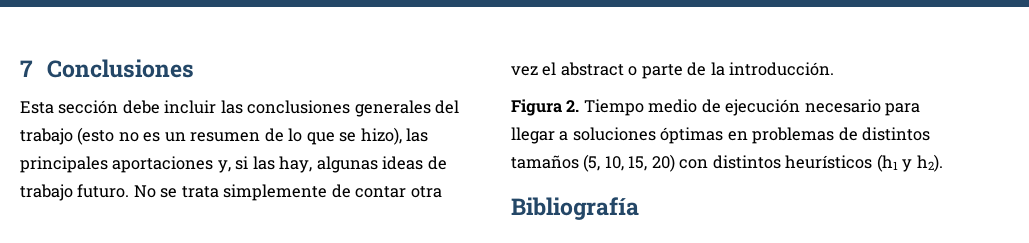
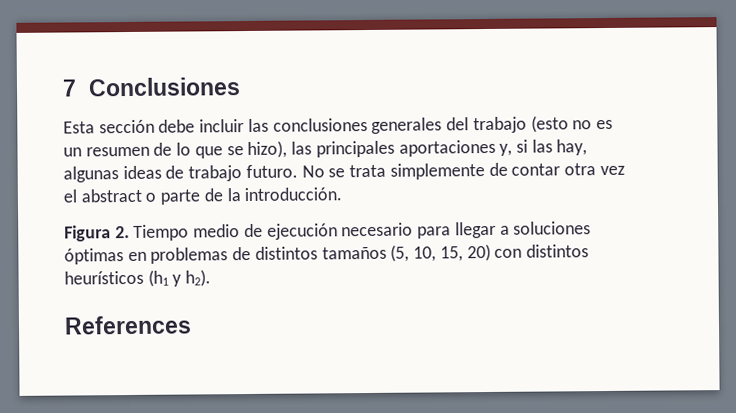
- Bibliografía
+ References

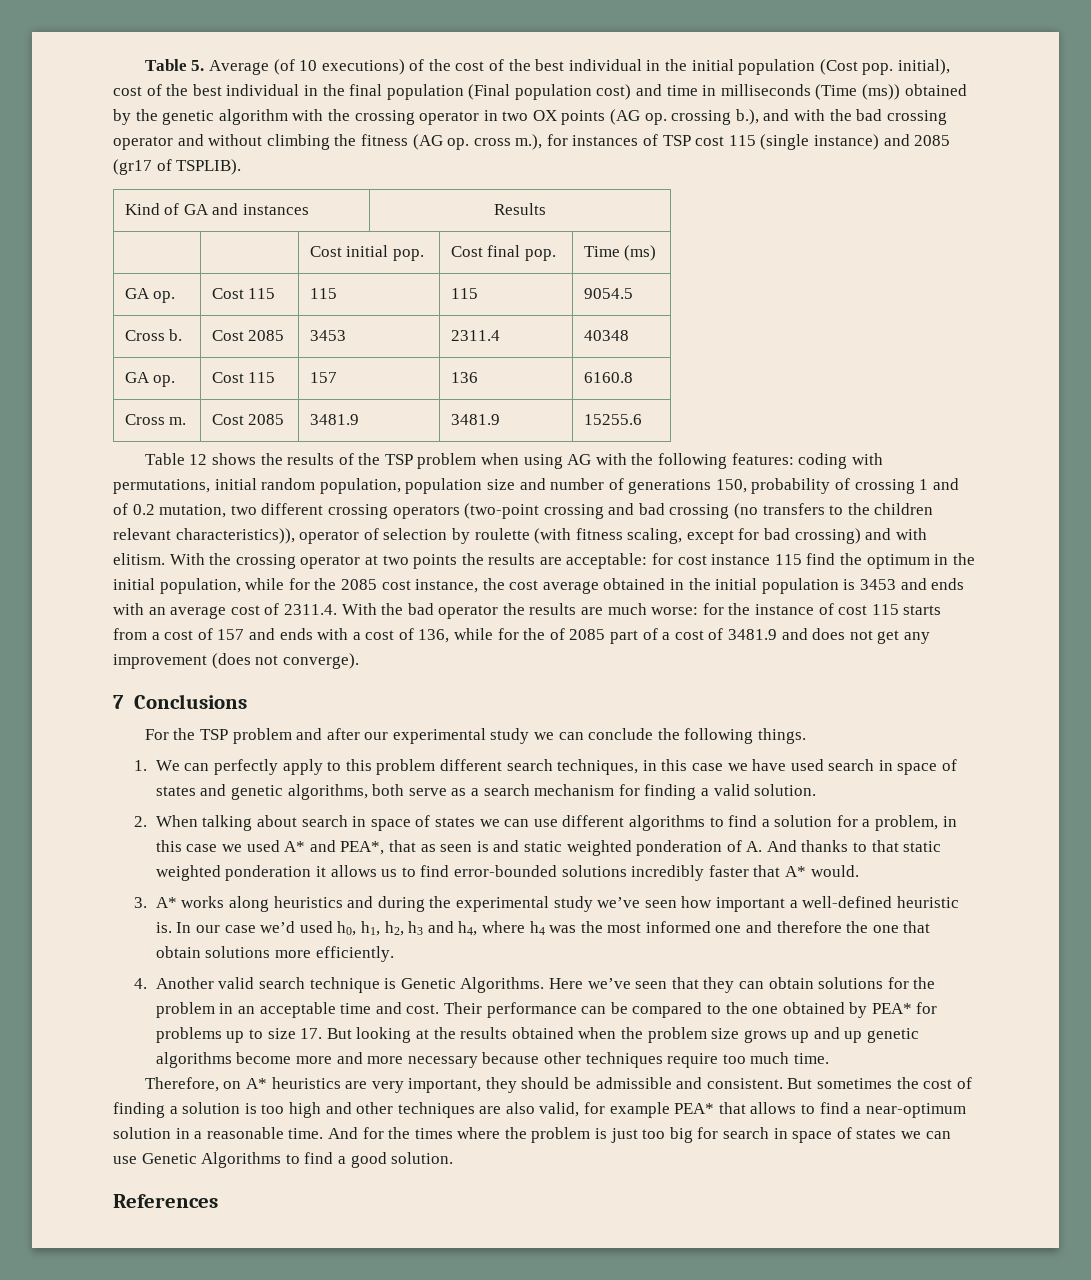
- 7 Conclusiones
- Esta sección debe incluir las conclusiones generales del trabajo (esto no es un resumen de lo que se hizo), las principales aportaciones y, si las hay, algunas ideas de trabajo futuro. No se trata simplemente de contar otra vez el abstract o parte de la introducción.
- Figura 2. Tiempo medio de ejecución necesario para llegar a soluciones óptimas en problemas de distintos tamaños (5, 10, 15, 20) con distintos heurísticos (h1 y h2).
+ Table 5. Average (of 10 executions) of the cost of the best individual in the initial population (Cost pop. initial), cost of the best individual in the final population (Final population cost) and time in milliseconds (Time (ms)) obtained by the genetic algorithm with the crossing operator in two OX points (AG op. crossing b.), and with the bad crossing operator and without climbing the fitness (AG op. cross m.), for instances of TSP cost 115 (single instance) and 2085 (gr17 of TSPLIB).
+ Kind of GA and instances | Results
+ | | Cost initial pop. | Cost final pop. | Time (ms)
+ GA op. | Cost 115 | 115 | 115 | 9054.5
+ Cross b. | Cost 2085 | 3453 | 2311.4 | 40348
+ GA op. | Cost 115 | 157 | 136 | 6160.8
+ Cross m. | Cost 2085 | 3481.9 | 3481.9 | 15255.6
+ Table 12 shows the results of the TSP problem when using AG with the following features: coding with permutations, initial random population, population size and number of generations 150, probability of crossing 1 and of 0.2 mutation, two different crossing operators (two-point crossing and bad crossing (no transfers to the children relevant characteristics)), operator of selection by roulette (with fitness scaling, except for bad crossing) and with elitism. With the crossing operator at two points the results are acceptable: for cost instance 115 find the optimum in the initial population, while for the 2085 cost instance, the cost average obtained in the initial population is 3453 and ends with an average cost of 2311.4. With the bad operator the results are much worse: for the instance of cost 115 starts from a cost of 157 and ends with a cost of 136, while for the of 2085 part of a cost of 3481.9 and does not get any improvement (does not converge).
+ 7 Conclusions
+ For the TSP problem and after our experimental study we can conclude the following things.
+ 1. We can perfectly apply to this problem different search techniques, in this case we have used search in space of states and genetic algorithms, both serve as a search mechanism for finding a valid solution.
+ 2. When talking about search in space of states we can use different algorithms to find a solution for a problem, in this case we used A* and PEA*, that as seen is and static weighted ponderation of A. And thanks to that static weighted ponderation it allows us to find error-bounded solutions incredibly faster that A* would.
+ 3. A* works along heuristics and during the experimental study we’ve seen how important a well-defined heuristic is. In our case we’d used h0, h1, h2, h3 and h4, where h4 was the most informed one and therefore the one that obtain solutions more efficiently.
+ 4. Another valid search technique is Genetic Algorithms. Here we’ve seen that they can obtain solutions for the problem in an acceptable time and cost. Their performance can be compared to the one obtained by PEA* for problems up to size 17. But looking at the results obtained when the problem size grows up and up genetic algorithms become more and more necessary because other techniques require too much time.
+ Therefore, on A* heuristics are very important, they should be admissible and consistent. But sometimes the cost of finding a solution is too high and other techniques are also valid, for example PEA* that allows to find a near-optimum solution in a reasonable time. And for the times where the problem is just too big for search in space of states we can use Genetic Algorithms to find a good solution.

